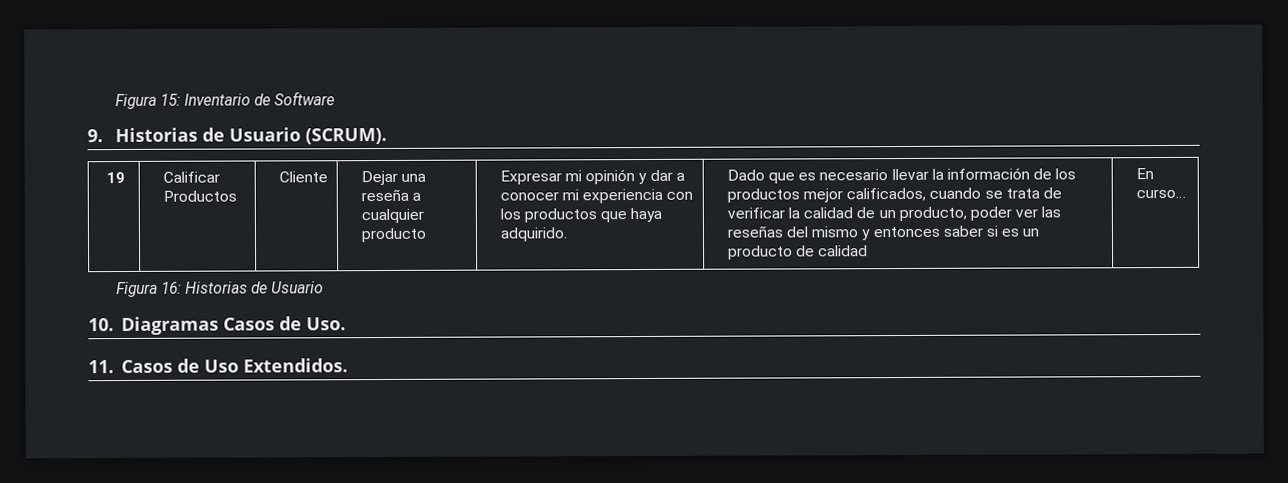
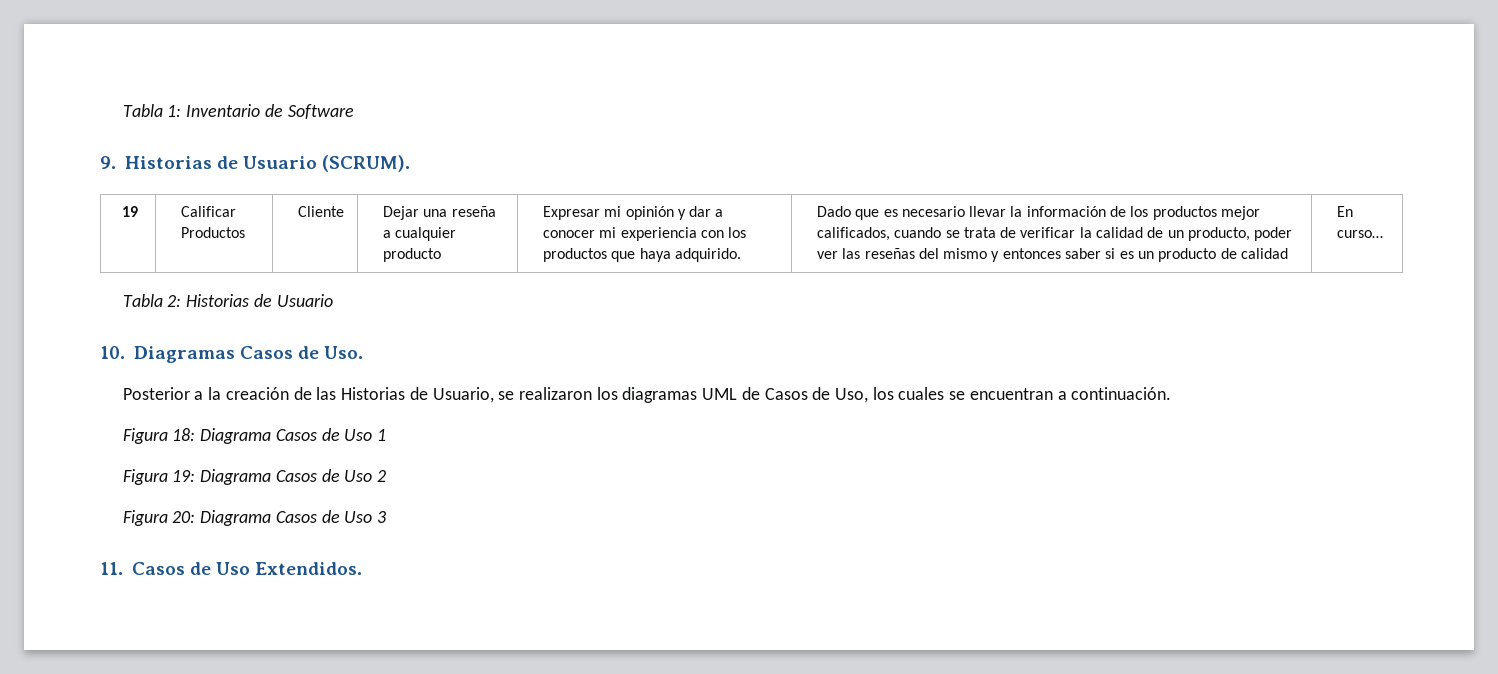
- Figura 15: Inventario de Software
+ Tabla 1: Inventario de Software
- Figura 16: Historias de Usuario
+ Tabla 2: Historias de Usuario
+ Posterior a la creación de las Historias de Usuario, se realizaron los diagramas UML de Casos de Uso, los cuales se encuentran a continuación.
+ Figura 18: Diagrama Casos de Uso 1
+ Figura 19: Diagrama Casos de Uso 2
+ Figura 20: Diagrama Casos de Uso 3

